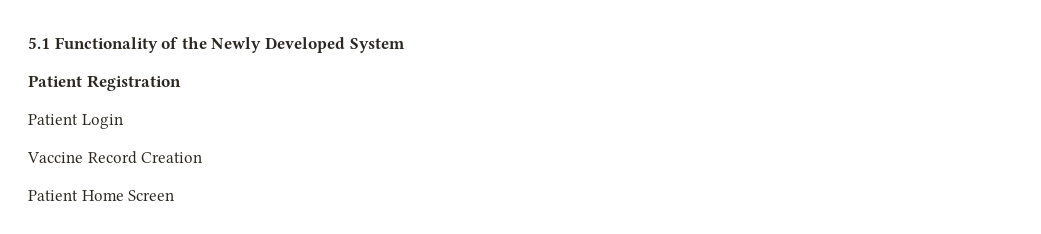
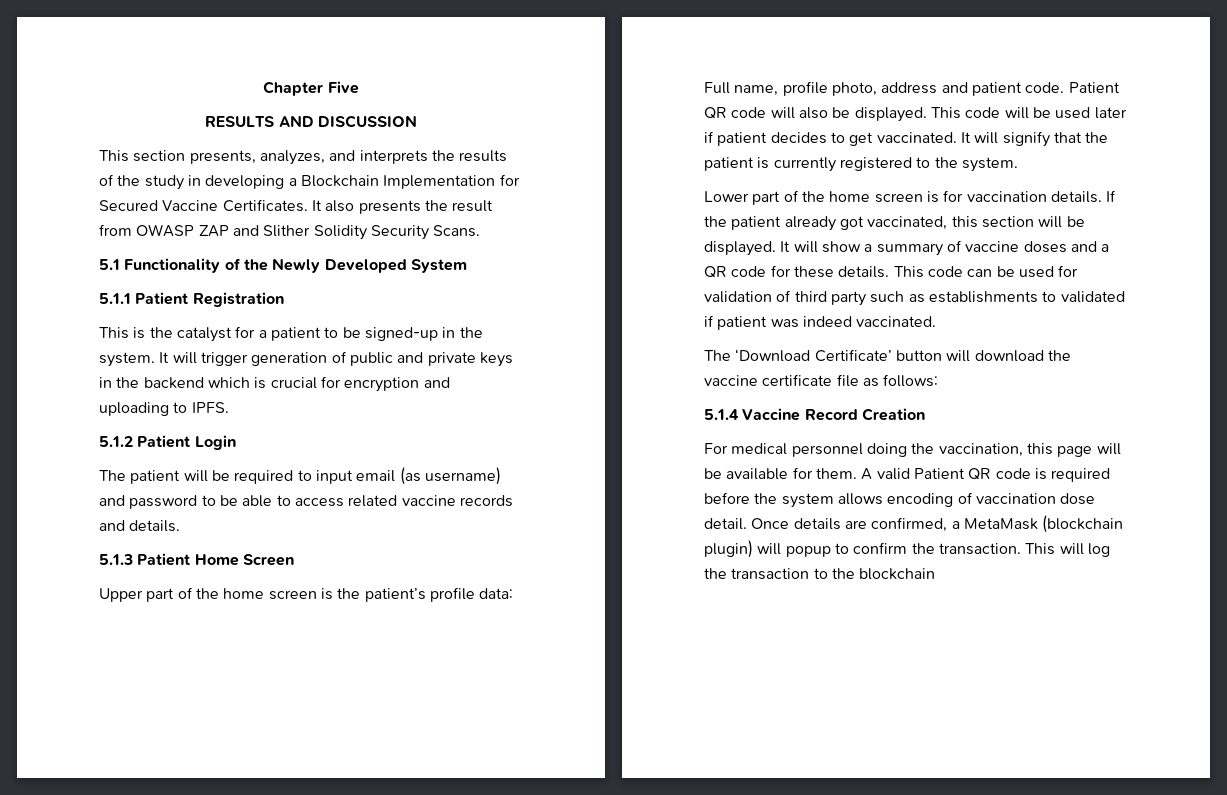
+ Chapter Five
+ RESULTS AND DISCUSSION
+ This section presents, analyzes, and interprets the results of the study in developing a Blockchain Implementation for Secured Vaccine Certificates. It also presents the result from OWASP ZAP and Slither Solidity Security Scans.
- Patient Registration
+ 5.1.1 Patient Registration
- Patient Login
- Vaccine Record Creation
- Patient Home Screen
+ This is the catalyst for a patient to be signed-up in the system. It will trigger generation of public and private keys in the backend which is crucial for encryption and uploading to IPFS.
+ 5.1.2 Patient Login
+ The patient will be required to input email (as username) and password to be able to access related vaccine records and details.
+ 5.1.3 Patient Home Screen
+ Upper part of the home screen is the patient’s profile data: Full name, profile photo, address and patient code. Patient QR code will also be displayed. This code will be used later if patient decides to get vaccinated. It will signify that the patient is currently registered to the system.
+ Lower part of the home screen is for vaccination details. If the patient already got vaccinated, this section will be displayed. It will show a summary of vaccine doses and a QR code for these details. This code can be used for validation of third party such as establishments to validated if patient was indeed vaccinated.
+ The ‘Download Certificate’ button will download the vaccine certificate file as follows:
+ 5.1.4 Vaccine Record Creation
+ For medical personnel doing the vaccination, this page will be available for them. A valid Patient QR code is required before the system allows encoding of vaccination dose detail. Once details are confirmed, a MetaMask (blockchain plugin) will popup to confirm the transaction. This will log the transaction to the blockchain

